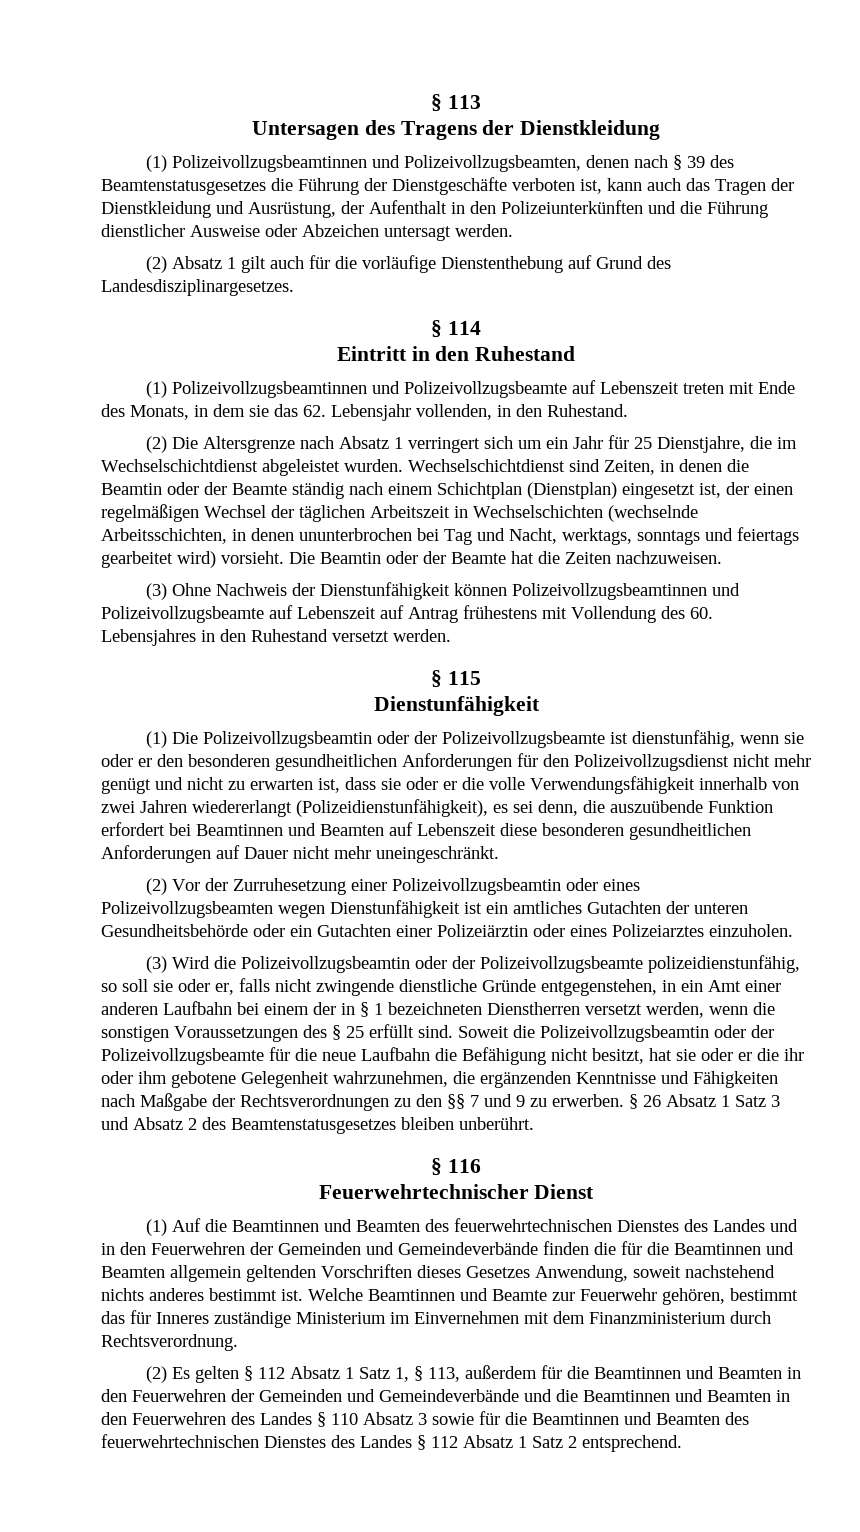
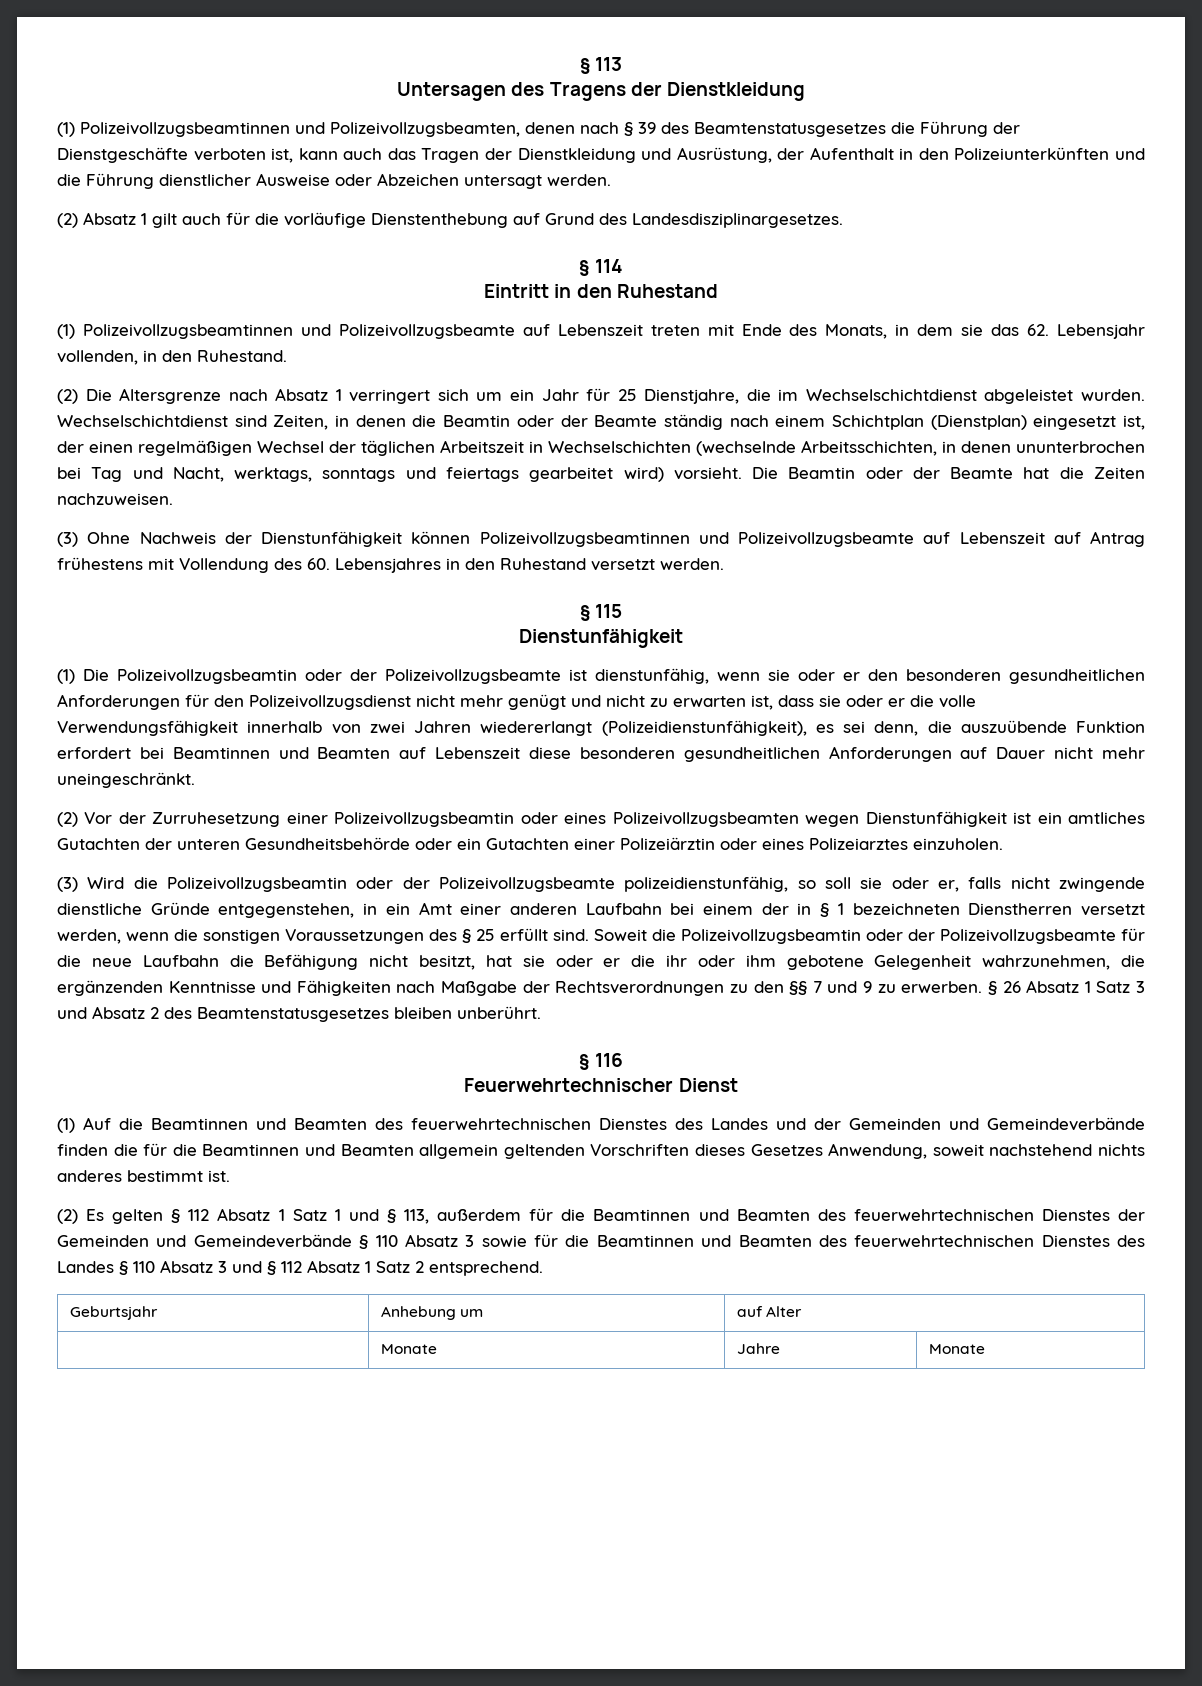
- (1) Auf die Beamtinnen und Beamten des feuerwehrtechnischen Dienstes des Landes und in den Feuerwehren der Gemeinden und Gemeindeverbände finden die für die Beamtinnen und Beamten allgemein geltenden Vorschriften dieses Gesetzes Anwendung, soweit nachstehend nichts anderes bestimmt ist. Welche Beamtinnen und Beamte zur Feuerwehr gehören, bestimmt das für Inneres zuständige Ministerium im Einvernehmen mit dem Finanzministerium durch Rechtsverordnung.
+ (1) Auf die Beamtinnen und Beamten des feuerwehrtechnischen Dienstes des Landes und der Gemeinden und Gemeindeverbände finden die für die Beamtinnen und Beamten allgemein geltenden Vorschriften dieses Gesetzes Anwendung, soweit nachstehend nichts anderes bestimmt ist.
- (2) Es gelten § 112 Absatz 1 Satz 1, § 113, außerdem für die Beamtinnen und Beamten in den Feuerwehren der Gemeinden und Gemeindeverbände und die Beamtinnen und Beamten in den Feuerwehren des Landes § 110 Absatz 3 sowie für die Beamtinnen und Beamten des feuerwehrtechnischen Dienstes des Landes § 112 Absatz 1 Satz 2 entsprechend.
+ (2) Es gelten § 112 Absatz 1 Satz 1 und § 113, außerdem für die Beamtinnen und Beamten des feuerwehrtechnischen Dienstes der Gemeinden und Gemeindeverbände § 110 Absatz 3 sowie für die Beamtinnen und Beamten des feuerwehrtechnischen Dienstes des Landes § 110 Absatz 3 und § 112 Absatz 1 Satz 2 entsprechend.
+ Geburtsjahr | Anhebung um | auf Alter
+ | Monate | Jahre | Monate

